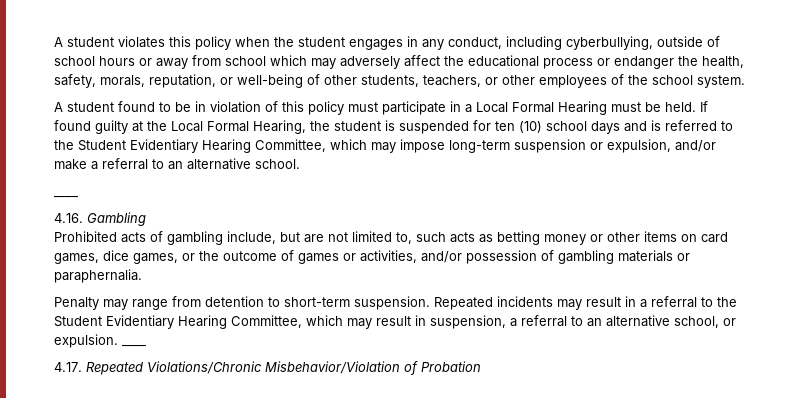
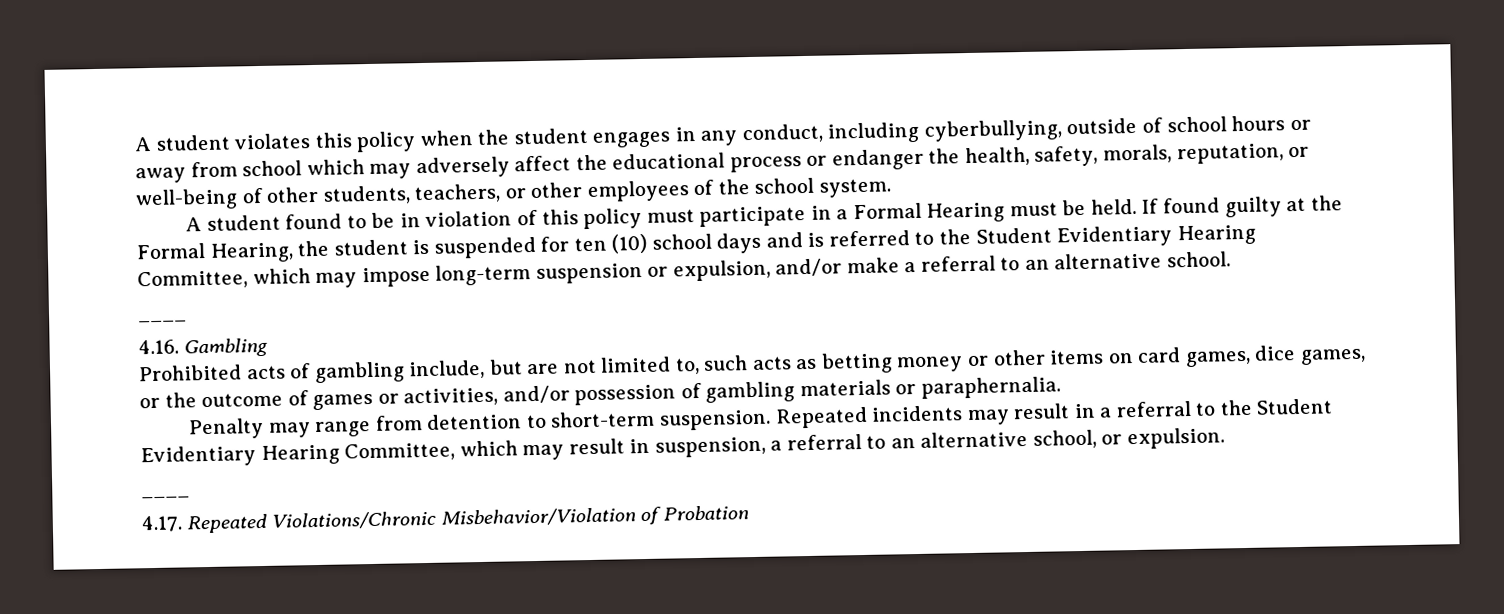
- A student found to be in violation of this policy must participate in a Local Formal Hearing must be held.
+ A student found to be in violation of this policy must participate in a Formal Hearing must be held.
- If found guilty at the Local Formal Hearing, the student is suspended for ten (10) school days and is referred to the Student Evidentiary Hearing Committee, which may impose long-term suspension or expulsion, and/or make a referral to an alternative school.
+ If found guilty at the Formal Hearing, the student is suspended for ten (10) school days and is referred to the Student Evidentiary Hearing Committee, which may impose long-term suspension or expulsion, and/or make a referral to an alternative school.
- Repeated incidents may result in a referral to the Student Evidentiary Hearing Committee, which may result in suspension, a referral to an alternative school, or expulsion. ____
+ Repeated incidents may result in a referral to the Student Evidentiary Hearing Committee, which may result in suspension, a referral to an alternative school, or expulsion.
+ ____

